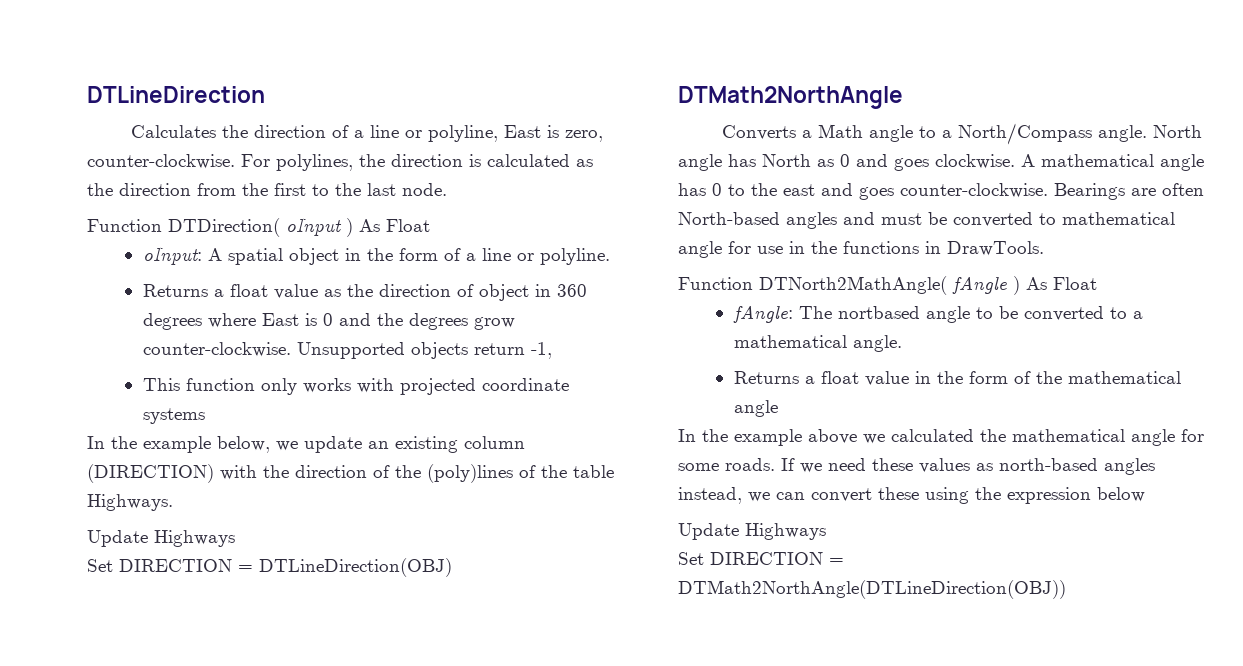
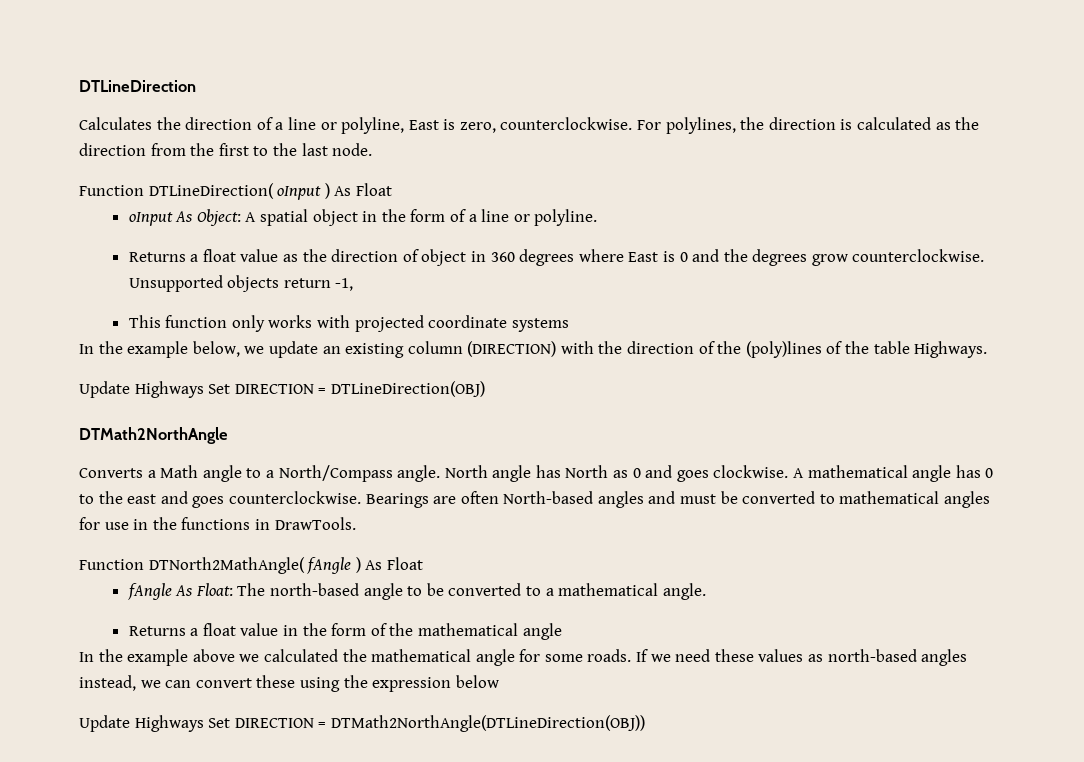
- Calculates the direction of a line or polyline, East is zero, counter-clockwise.
+ Calculates the direction of a line or polyline, East is zero, counterclockwise.
- Function DTDirection( oInput ) As Float
+ Function DTLineDirection( oInput ) As Float
- oInput: A spatial object in the form of a line or polyline.
+ oInput As Object: A spatial object in the form of a line or polyline.
- Returns a float value as the direction of object in 360 degrees where East is 0 and the degrees grow counter-clockwise.
+ Returns a float value as the direction of object in 360 degrees where East is 0 and the degrees grow counterclockwise.
  In the example below, we update an existing column (DIRECTION) with the direction of the (poly)lines of the table Highways.
- Update Highways
- Set DIRECTION = DTLineDirection(OBJ)
+ Update Highways Set DIRECTION = DTLineDirection(OBJ)
- A mathematical angle has 0 to the east and goes counter-clockwise.
+ A mathematical angle has 0 to the east and goes counterclockwise.
- Bearings are often North-based angles and must be converted to mathematical angle for use in the functions in DrawTools.
+ Bearings are often North-based angles and must be converted to mathematical angles for use in the functions in DrawTools.
- fAngle: The nortbased angle to be converted to a mathematical angle.
+ fAngle As Float: The north-based angle to be converted to a mathematical angle.
  If we need these values as north-based angles instead, we can convert these using the expression below
- Update Highways
- Set DIRECTION = DTMath2NorthAngle(DTLineDirection(OBJ))
+ Update Highways Set DIRECTION = DTMath2NorthAngle(DTLineDirection(OBJ))

